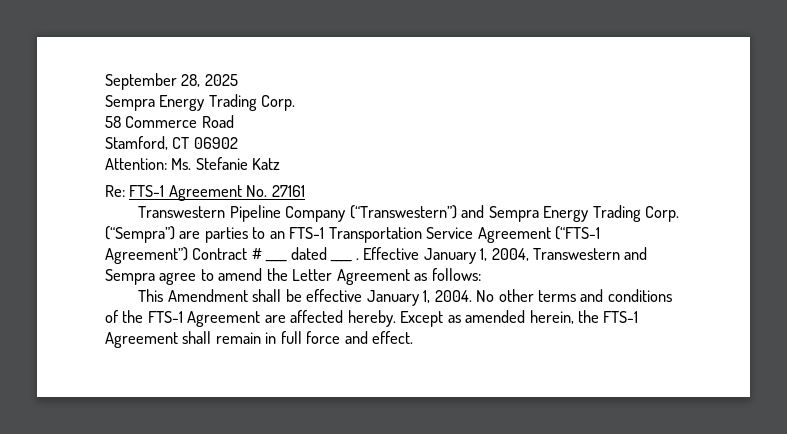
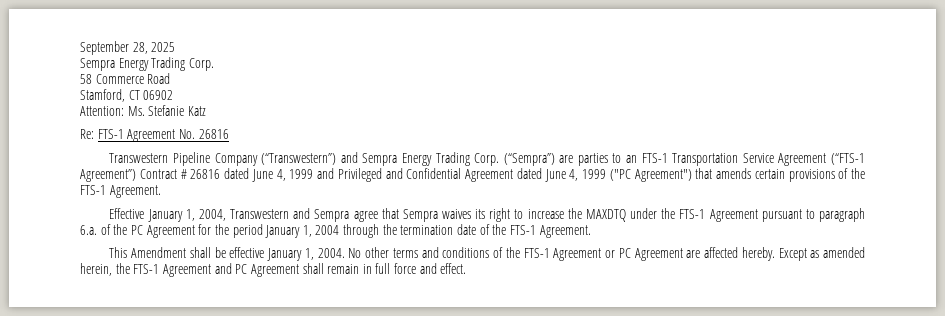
- Re: FTS-1 Agreement No. 27161
+ Re: FTS-1 Agreement No. 26816
- (“Sempra”) are parties to an FTS-1 Transportation Service Agreement (“FTS-1 Agreement”) Contract # ____ dated ____ . Effective January 1, 2004, Transwestern and Sempra agree to amend the Letter Agreement as follows:
+ (“Sempra”) are parties to an FTS-1 Transportation Service Agreement (“FTS-1 Agreement”) Contract # 26816 dated June 4, 1999 and Privileged and Confidential Agreement dated June 4, 1999 ("PC Agreement") that amends certain provisions of the FTS-1 Agreement.
+ Effective January 1, 2004, Transwestern and Sempra agree that Sempra waives its right to increase the MAXDTQ under the FTS-1 Agreement pursuant to paragraph 6.a. of the PC Agreement for the period January 1, 2004 through the termination date of the FTS-1 Agreement.
- No other terms and conditions of the FTS-1 Agreement are affected hereby.
+ No other terms and conditions of the FTS-1 Agreement or PC Agreement are affected hereby.
- Except as amended herein, the FTS-1 Agreement shall remain in full force and effect.
+ Except as amended herein, the FTS-1 Agreement and PC Agreement shall remain in full force and effect.

